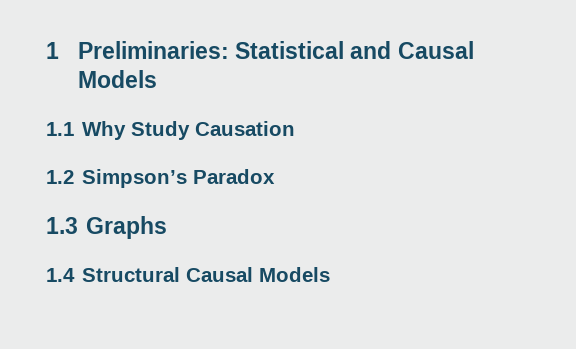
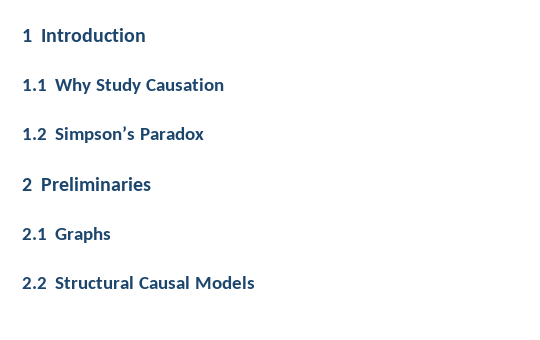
- 1 Preliminaries: Statistical and Causal Models
+ 1 Introduction
- 1.3 Graphs
+ 2 Preliminaries
+ 2.1 Graphs
- 1.4 Structural Causal Models
+ 2.2 Structural Causal Models

